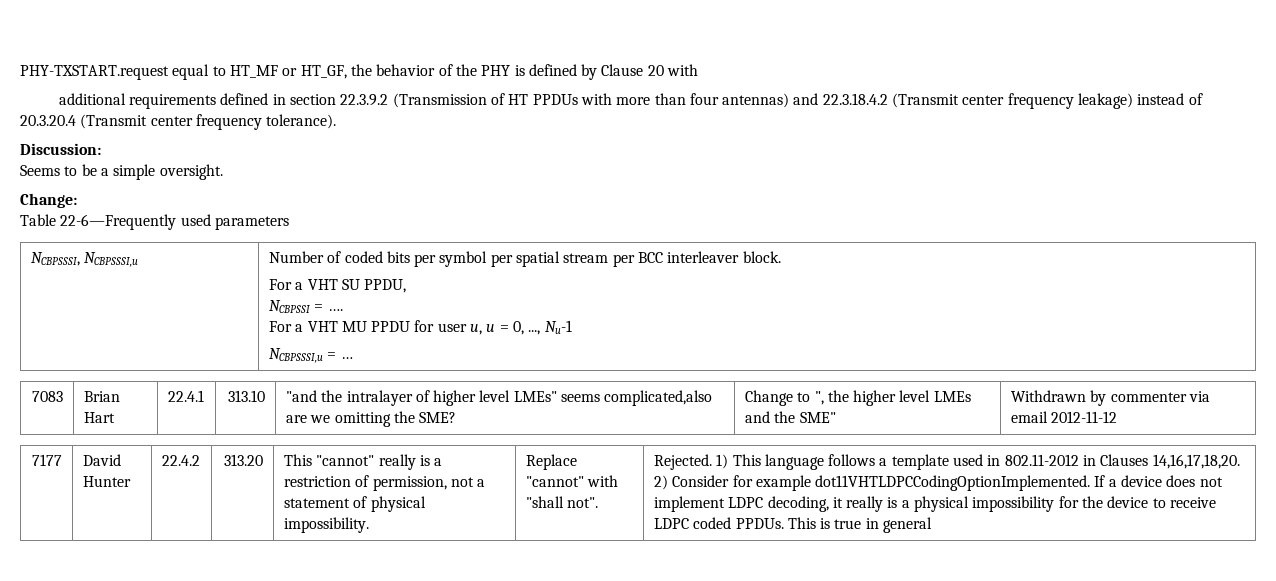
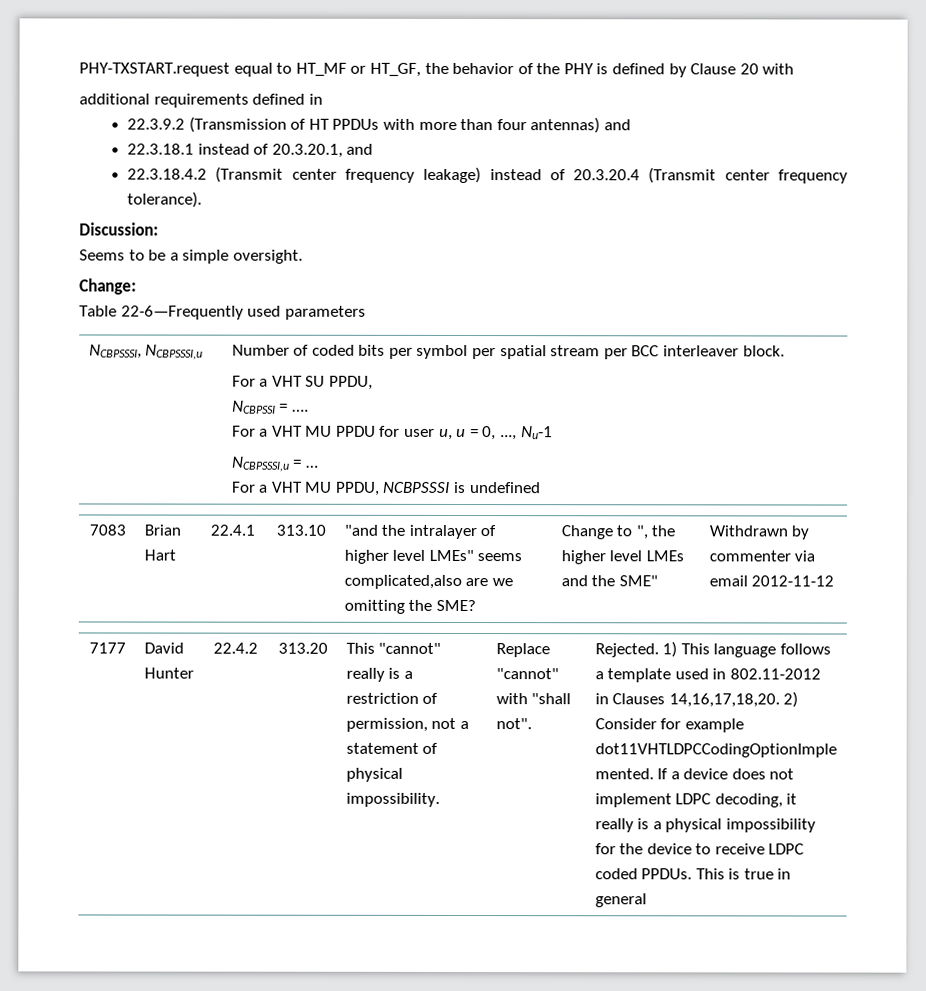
- additional requirements defined in section 22.3.9.2 (Transmission of HT PPDUs with more than four antennas) and 22.3.18.4.2 (Transmit center frequency leakage) instead of 20.3.20.4 (Transmit center frequency tolerance).
+ additional requirements defined in
+ 22.3.9.2 (Transmission of HT PPDUs with more than four antennas) and
+ 22.3.18.1 instead of 20.3.20.1, and
+ 22.3.18.4.2 (Transmit center frequency leakage) instead of 20.3.20.4 (Transmit center frequency tolerance).
+ For a VHT MU PPDU, NCBPSSSI is undefined

